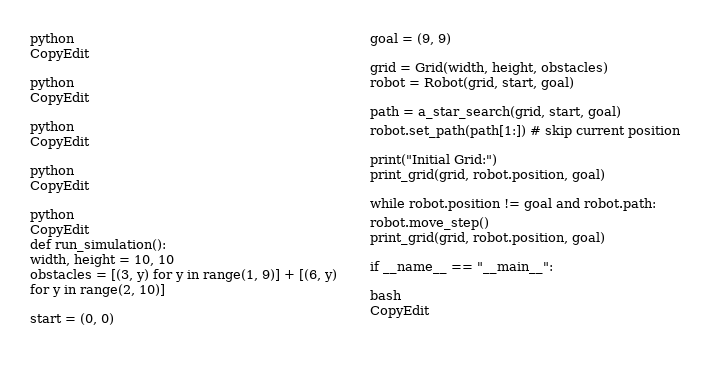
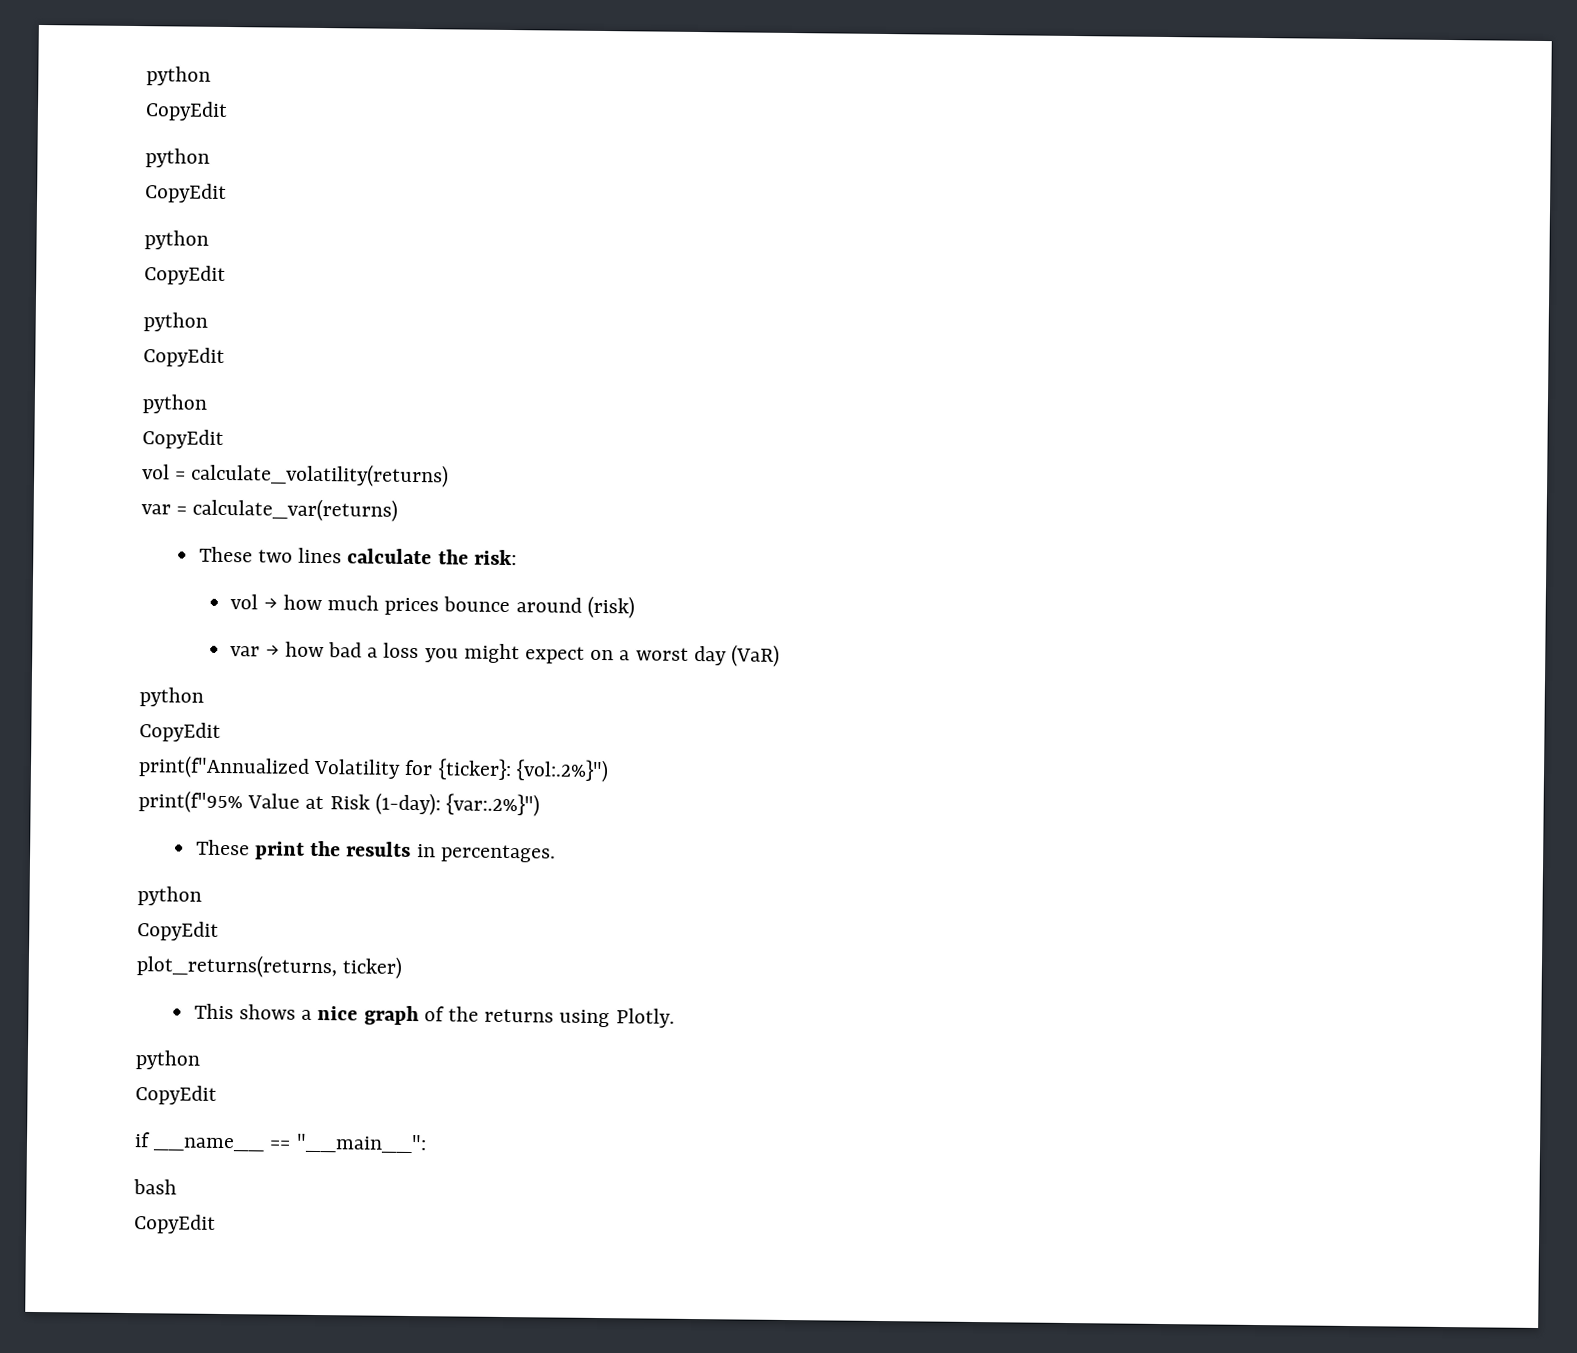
- def run_simulation():
- width, height = 10, 10
- obstacles = [(3, y) for y in range(1, 9)] + [(6, y) for y in range(2, 10)]
- start = (0, 0)
- goal = (9, 9)
- grid = Grid(width, height, obstacles)
- robot = Robot(grid, start, goal)
- path = a_star_search(grid, start, goal)
- robot.set_path(path[1:]) # skip current position
- print("Initial Grid:")
- print_grid(grid, robot.position, goal)
- while robot.position != goal and robot.path:
- robot.move_step()
- print_grid(grid, robot.position, goal)
+ vol = calculate_volatility(returns)
+ var = calculate_var(returns)
+ These two lines calculate the risk:
+ vol → how much prices bounce around (risk)
+ var → how bad a loss you might expect on a worst day (VaR)
+ python
+ CopyEdit
+ print(f"Annualized Volatility for {ticker}: {vol:.2%}")
+ print(f"95% Value at Risk (1-day): {var:.2%}")
+ These print the results in percentages.
+ python
+ CopyEdit
+ plot_returns(returns, ticker)
+ This shows a nice graph of the returns using Plotly.
+ python
+ CopyEdit

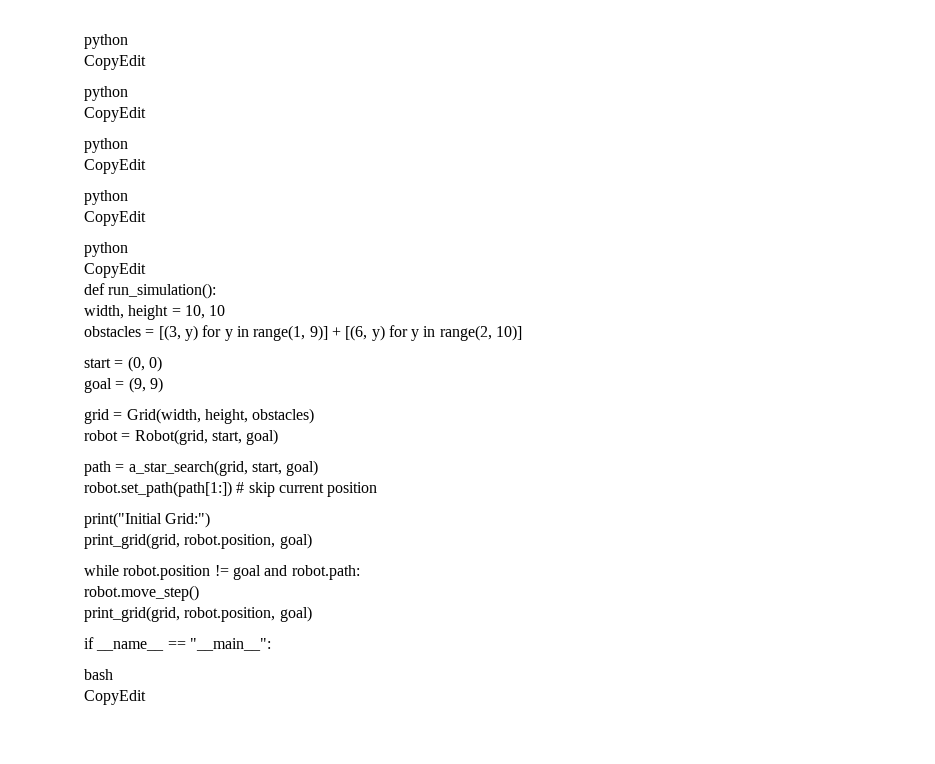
- vol = calculate_volatility(returns)
- var = calculate_var(returns)
- These two lines calculate the risk:
- vol → how much prices bounce around (risk)
- var → how bad a loss you might expect on a worst day (VaR)
- python
- CopyEdit
- print(f"Annualized Volatility for {ticker}: {vol:.2%}")
- print(f"95% Value at Risk (1-day): {var:.2%}")
- These print the results in percentages.
- python
- CopyEdit
- plot_returns(returns, ticker)
- This shows a nice graph of the returns using Plotly.
- python
- CopyEdit
+ def run_simulation():
+ width, height = 10, 10
+ obstacles = [(3, y) for y in range(1, 9)] + [(6, y) for y in range(2, 10)]
+ start = (0, 0)
+ goal = (9, 9)
+ grid = Grid(width, height, obstacles)
+ robot = Robot(grid, start, goal)
+ path = a_star_search(grid, start, goal)
+ robot.set_path(path[1:]) # skip current position
+ print("Initial Grid:")
+ print_grid(grid, robot.position, goal)
+ while robot.position != goal and robot.path:
+ robot.move_step()
+ print_grid(grid, robot.position, goal)

